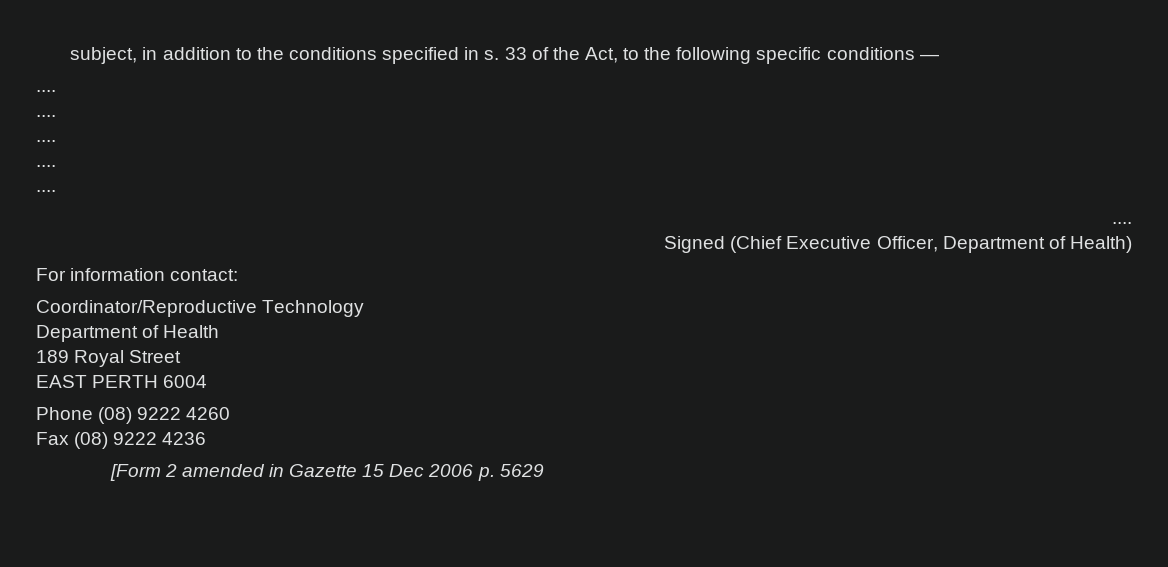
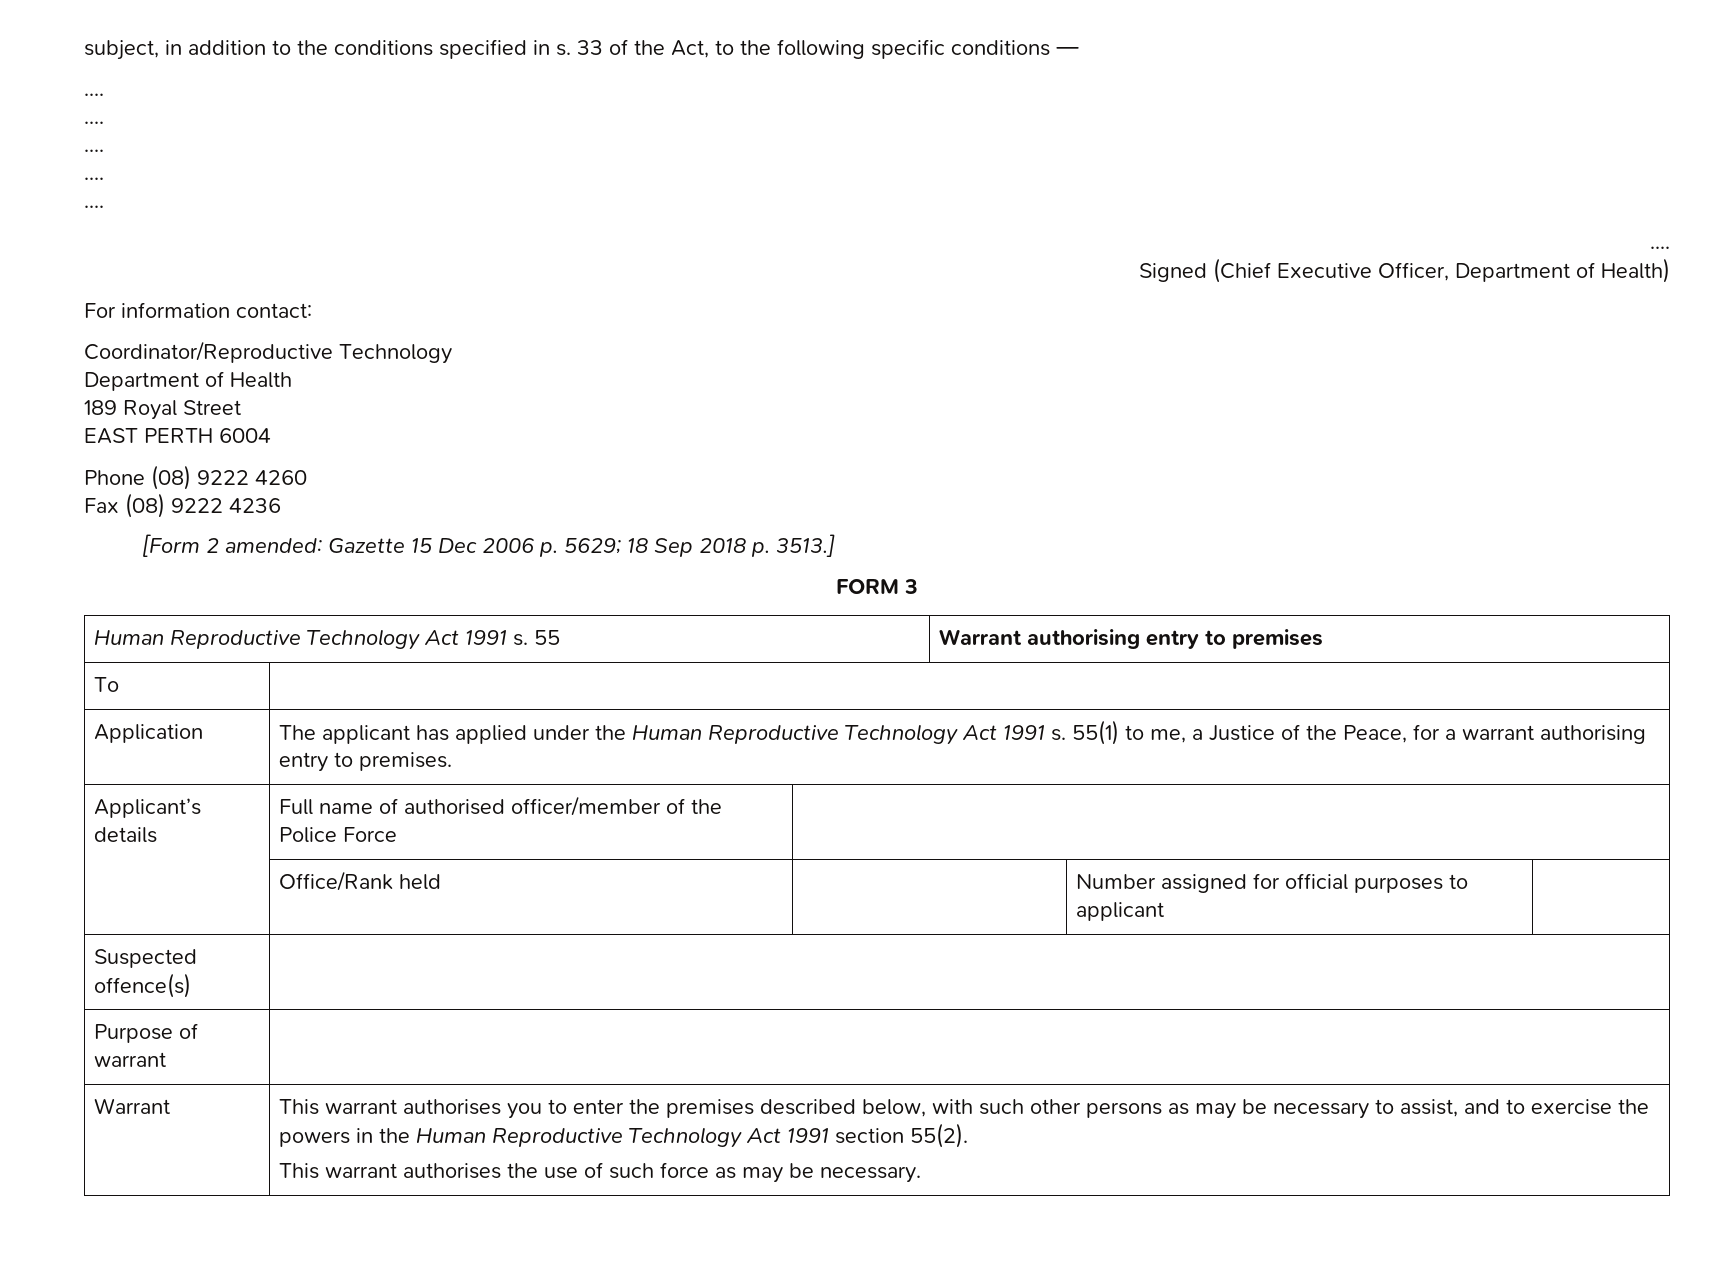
- [Form 2 amended in Gazette 15 Dec 2006 p. 5629
+ [Form 2 amended: Gazette 15 Dec 2006 p. 5629; 18 Sep 2018 p. 3513.]
+ FORM 3
+ Human Reproductive Technology Act 1991 s. 55 | Warrant authorising entry to premises
+ To |
+ Application | The applicant has applied under the Human Reproductive Technology Act 1991 s. 55(1) to me, a Justice of the Peace, for a warrant authorising entry to premises.
+ Applicant’s details | Full name of authorised officer/member of the Police Force |
+ | Office/Rank held | | Number assigned for official purposes to applicant |
+ Suspected offence(s) |
+ Purpose of warrant |
+ Warrant | This warrant authorises you to enter the premises described below, with such other persons as may be necessary to assist, and to exercise the powers in the Human Reproductive Technology Act 1991 section 55(2).
+ This warrant authorises the use of such force as may be necessary.

